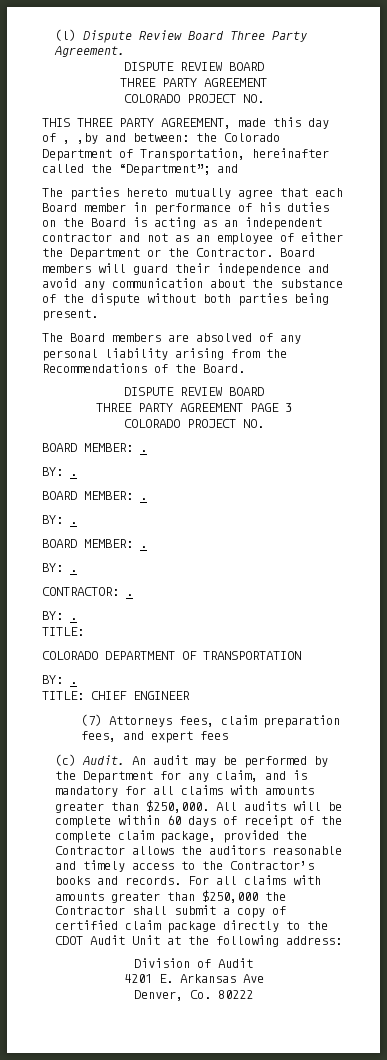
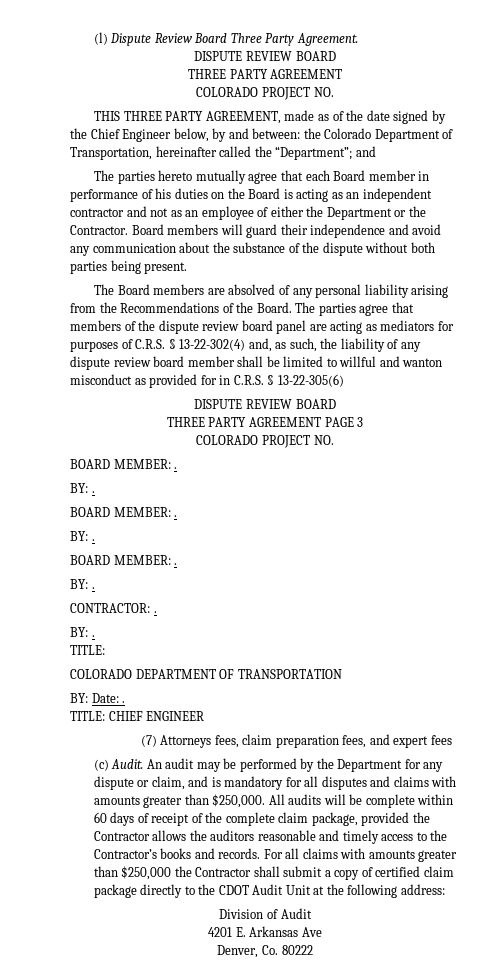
- THIS THREE PARTY AGREEMENT, made this day of , ,by and between: the Colorado Department of Transportation, hereinafter called the “Department”; and
+ THIS THREE PARTY AGREEMENT, made as of the date signed by the Chief Engineer below, by and between: the Colorado Department of Transportation, hereinafter called the “Department”; and
+ The parties agree that members of the dispute review board panel are acting as mediators for purposes of C.R.S. § 13-22-302(4) and, as such, the liability of any dispute review board member shall be limited to willful and wanton misconduct as provided for in C.R.S. § 13-22-305(6)
  COLORADO DEPARTMENT OF TRANSPORTATION
- BY: .
+ BY: Date: .
- An audit may be performed by the Department for any claim, and is mandatory for all claims with amounts greater than $250,000.
+ An audit may be performed by the Department for any dispute or claim, and is mandatory for all disputes and claims with amounts greater than $250,000.

